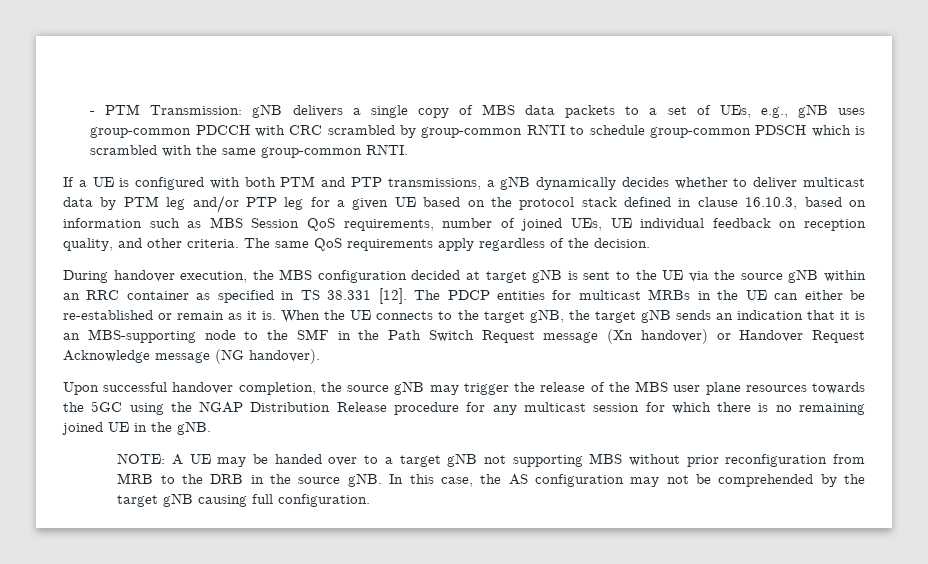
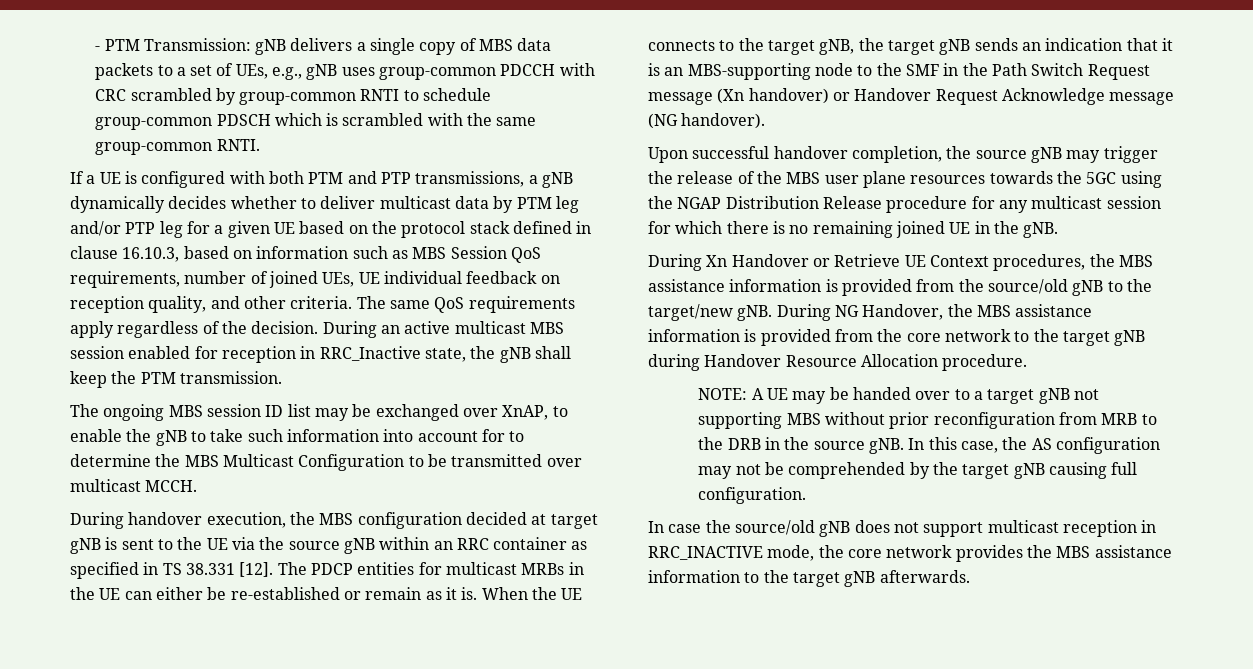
+ During an active multicast MBS session enabled for reception in RRC_Inactive state, the gNB shall keep the PTM transmission.
+ The ongoing MBS session ID list may be exchanged over XnAP, to enable the gNB to take such information into account for to determine the MBS Multicast Configuration to be transmitted over multicast MCCH.
+ During Xn Handover or Retrieve UE Context procedures, the MBS assistance information is provided from the source/old gNB to the target/new gNB. During NG Handover, the MBS assistance information is provided from the core network to the target gNB during Handover Resource Allocation procedure.
+ In case the source/old gNB does not support multicast reception in RRC_INACTIVE mode, the core network provides the MBS assistance information to the target gNB afterwards.

